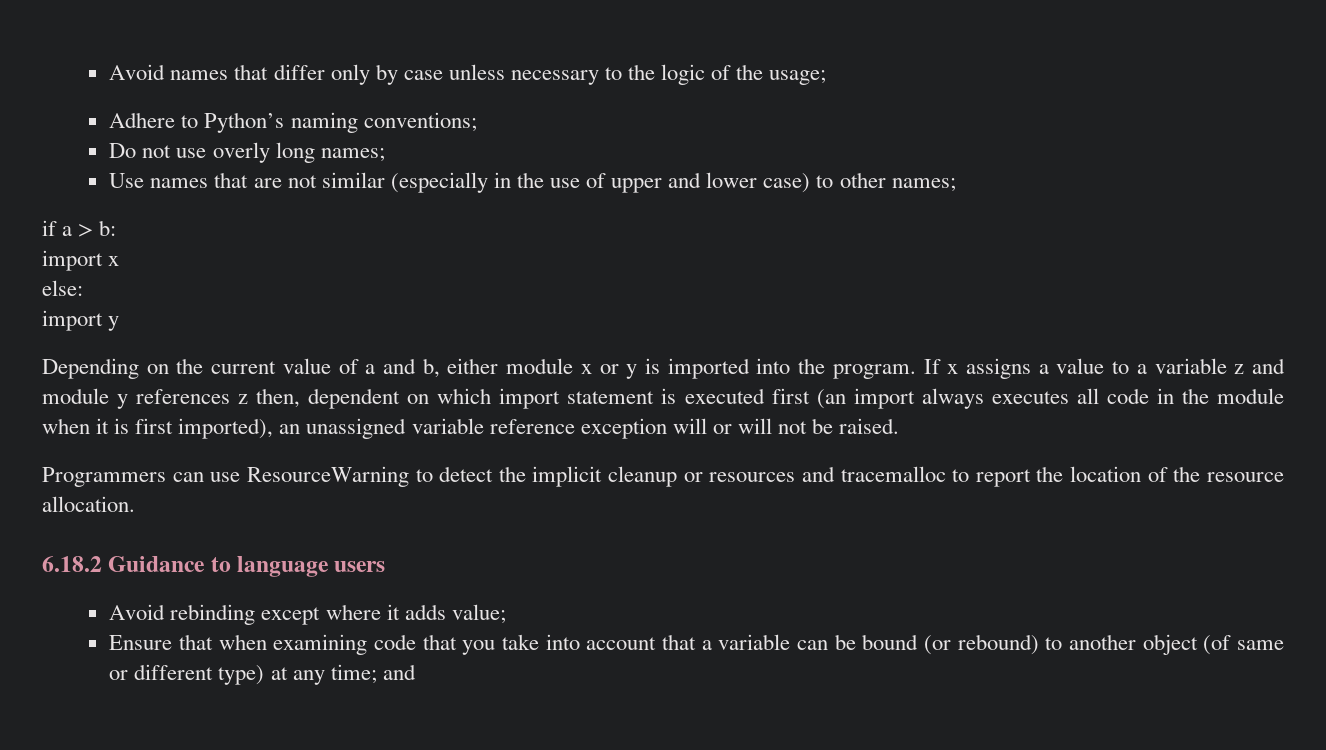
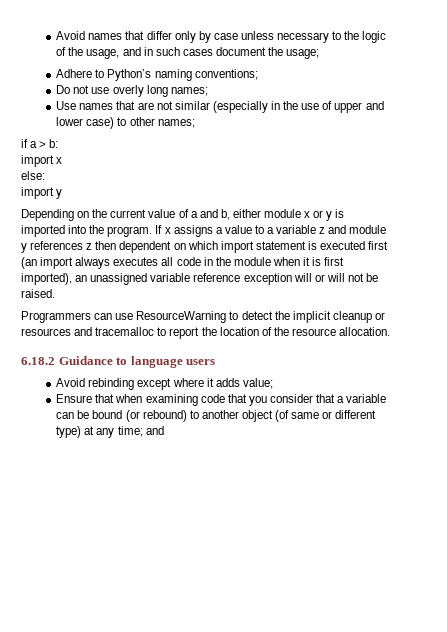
- Avoid names that differ only by case unless necessary to the logic of the usage;
+ Avoid names that differ only by case unless necessary to the logic of the usage, and in such cases document the usage;
- If x assigns a value to a variable z and module y references z then, dependent on which import statement is executed first (an import always executes all code in the module when it is first imported), an unassigned variable reference exception will or will not be raised.
+ If x assigns a value to a variable z and module y references z then dependent on which import statement is executed first (an import always executes all code in the module when it is first imported), an unassigned variable reference exception will or will not be raised.
- Ensure that when examining code that you take into account that a variable can be bound (or rebound) to another object (of same or different type) at any time; and
+ Ensure that when examining code that you consider that a variable can be bound (or rebound) to another object (of same or different type) at any time; and

